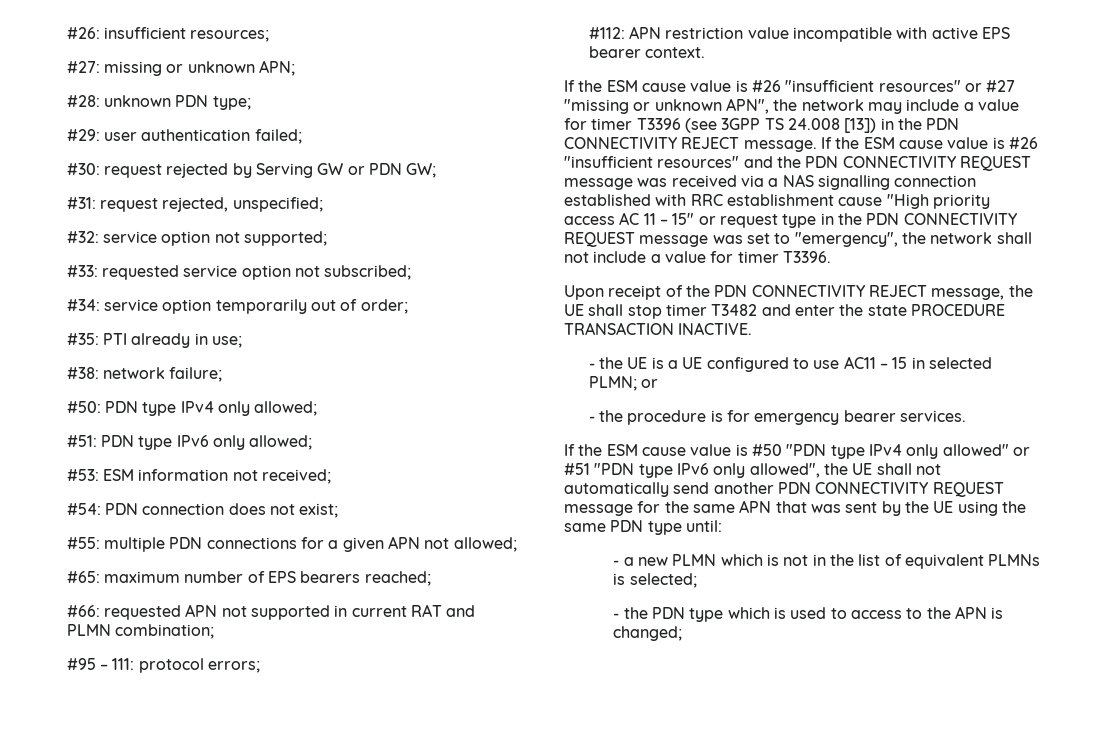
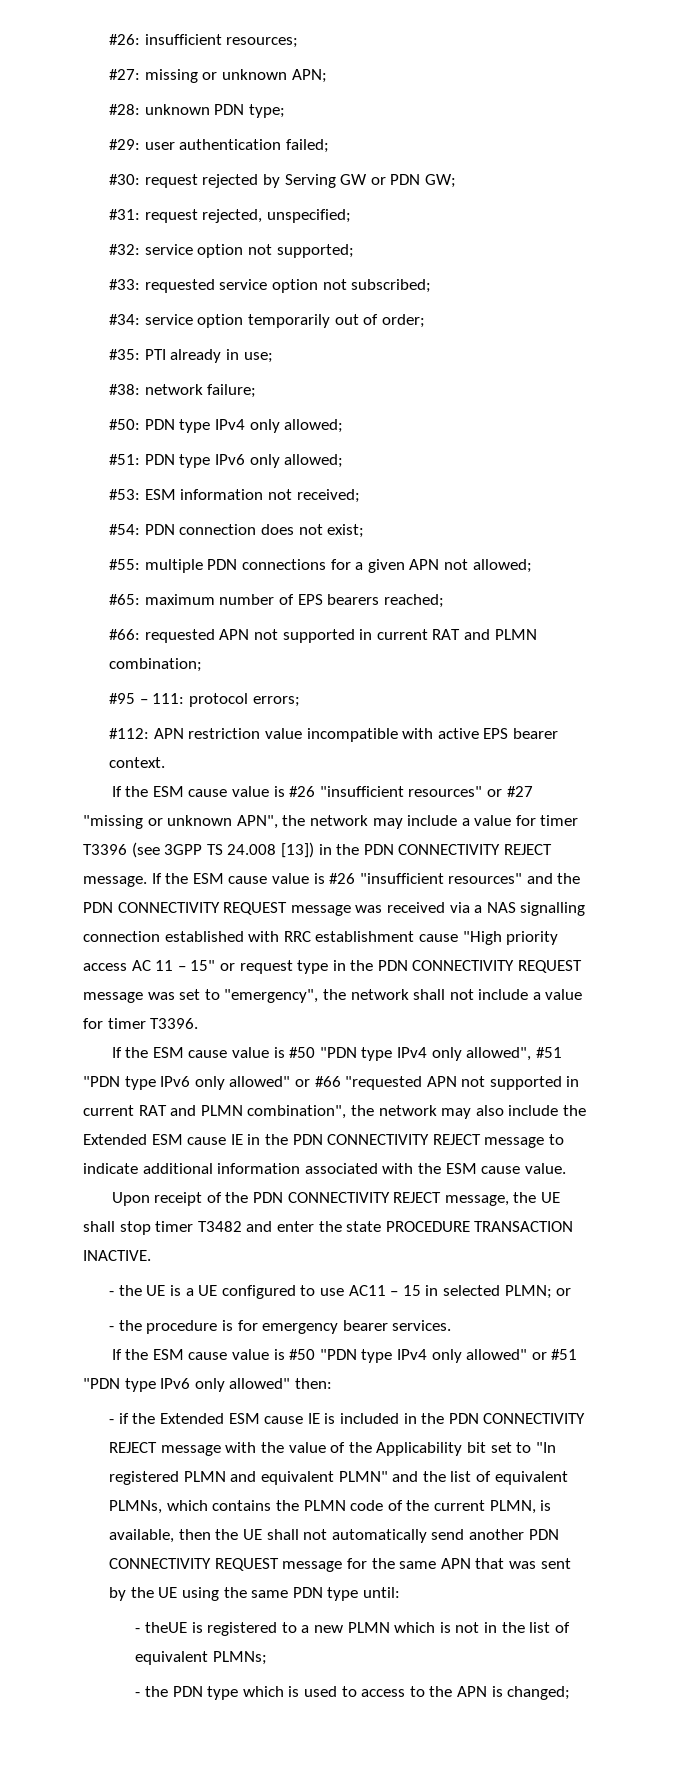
+ If the ESM cause value is #50 "PDN type IPv4 only allowed", #51 "PDN type IPv6 only allowed" or #66 "requested APN not supported in current RAT and PLMN combination", the network may also include the Extended ESM cause IE in the PDN CONNECTIVITY REJECT message to indicate additional information associated with the ESM cause value.
- If the ESM cause value is #50 "PDN type IPv4 only allowed" or #51 "PDN type IPv6 only allowed", the UE shall not automatically send another PDN CONNECTIVITY REQUEST message for the same APN that was sent by the UE using the same PDN type until:
+ If the ESM cause value is #50 "PDN type IPv4 only allowed" or #51 "PDN type IPv6 only allowed" then:
+ - if the Extended ESM cause IE is included in the PDN CONNECTIVITY REJECT message with the value of the Applicability bit set to "In registered PLMN and equivalent PLMN" and the list of equivalent PLMNs, which contains the PLMN code of the current PLMN, is available, then the UE shall not automatically send another PDN CONNECTIVITY REQUEST message for the same APN that was sent by the UE using the same PDN type until:
- - a new PLMN which is not in the list of equivalent PLMNs is selected;
+ - theUE is registered to a new PLMN which is not in the list of equivalent PLMNs;

